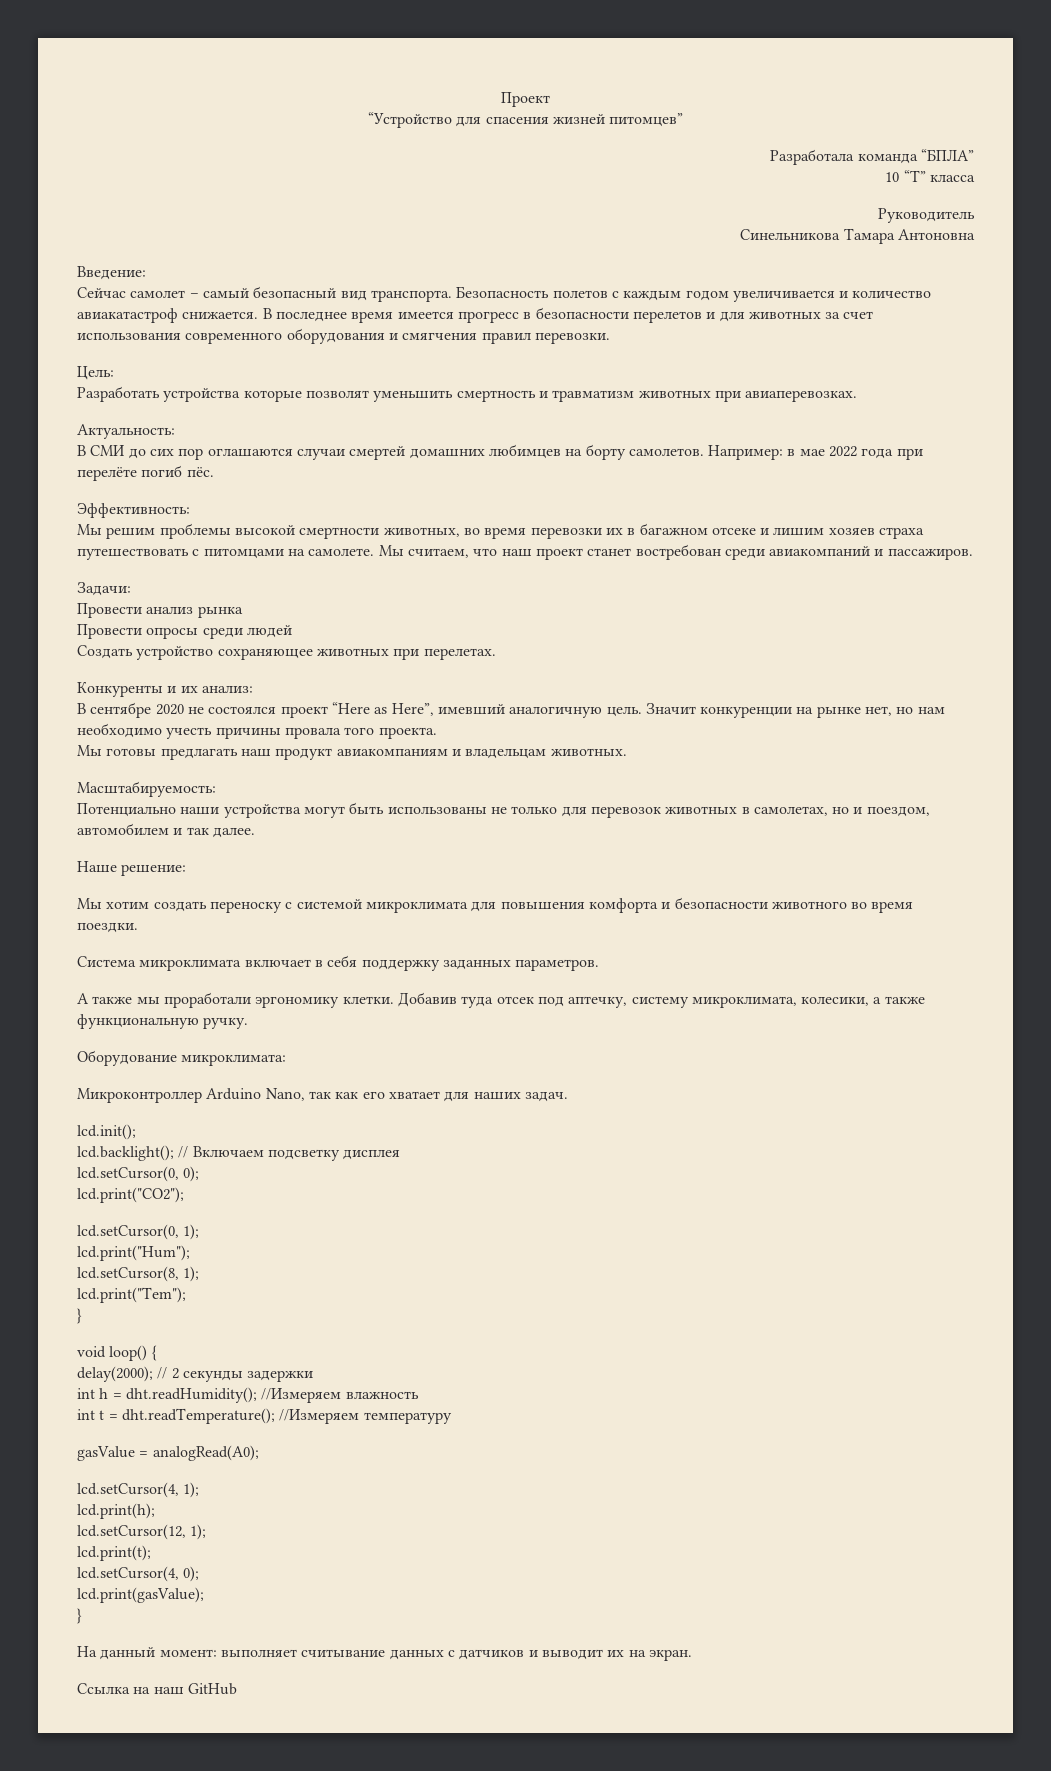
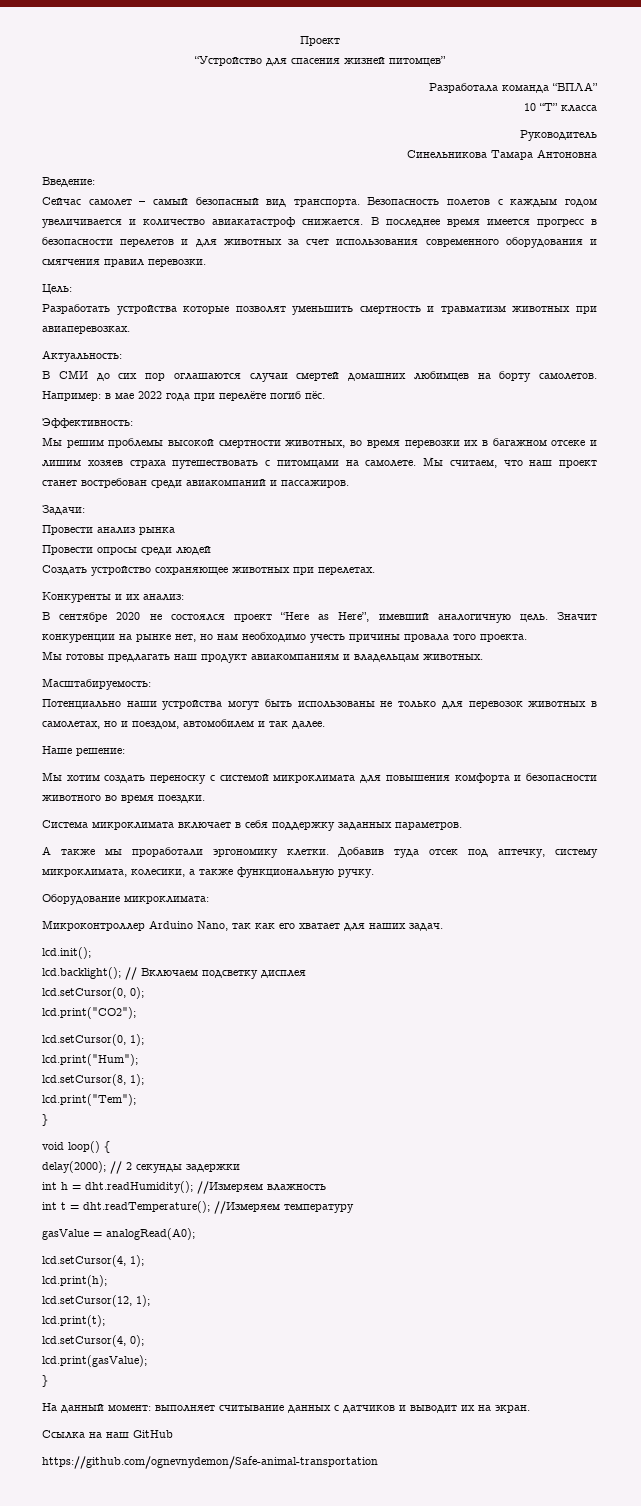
+ https://github.com/ognevnydemon/Safe-animal-transportation

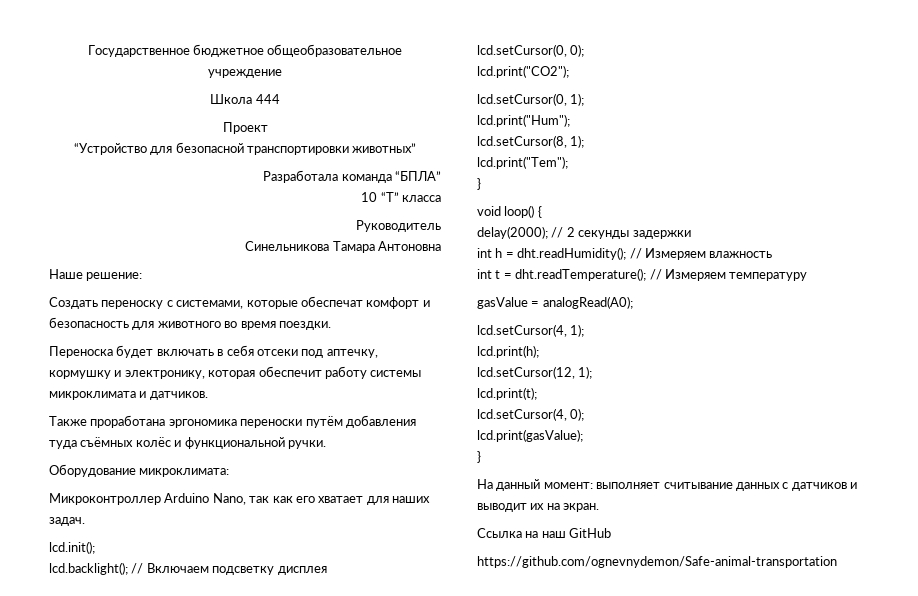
+ Государственное бюджетное общеобразовательное учреждение
+ Школа 444
- “Устройство для спасения жизней питомцев”
+ “Устройство для безопасной транспортировки животных”
- Введение:
- Сейчас самолет – самый безопасный вид транспорта. Безопасность полетов с каждым годом увеличивается и количество авиакатастроф снижается. В последнее время имеется прогресс в безопасности перелетов и для животных за счет использования современного оборудования и смягчения правил перевозки.
- Цель:
- Разработать устройства которые позволят уменьшить смертность и травматизм животных при авиаперевозках.
- Актуальность:
- В СМИ до сих пор оглашаются случаи смертей домашних любимцев на борту самолетов. Например: в мае 2022 года при перелёте погиб пёс.
- Эффективность:
- Мы решим проблемы высокой смертности животных, во время перевозки их в багажном отсеке и лишим хозяев страха путешествовать с питомцами на самолете. Мы считаем, что наш проект станет востребован среди авиакомпаний и пассажиров.
- Задачи:
- Провести анализ рынка
- Провести опросы среди людей
- Создать устройство сохраняющее животных при перелетах.
- Конкуренты и их анализ:
- В сентябре 2020 не состоялся проект “Here as Here”, имевший аналогичную цель. Значит конкуренции на рынке нет, но нам необходимо учесть причины провала того проекта.
- Мы готовы предлагать наш продукт авиакомпаниям и владельцам животных.
- Масштабируемость:
- Потенциально наши устройства могут быть использованы не только для перевозок животных в самолетах, но и поездом, автомобилем и так далее.
  Наше решение:
- Мы хотим создать переноску с системой микроклимата для повышения комфорта и безопасности животного во время поездки.
- Система микроклимата включает в себя поддержку заданных параметров.
- А также мы проработали эргономику клетки. Добавив туда отсек под аптечку, систему микроклимата, колесики, а также функциональную ручку.
+ Создать переноску с системами, которые обеспечат комфорт и безопасность для животного во время поездки.
+ Переноска будет включать в себя отсеки под аптечку, кормушку и электронику, которая обеспечит работу системы микроклимата и датчиков.
+ Также проработана эргономика переноски путём добавления туда съёмных колёс и функциональной ручки.
- int h = dht.readHumidity(); //Измеряем влажность
+ int h = dht.readHumidity(); // Измеряем влажность
- int t = dht.readTemperature(); //Измеряем температуру
+ int t = dht.readTemperature(); // Измеряем температуру

